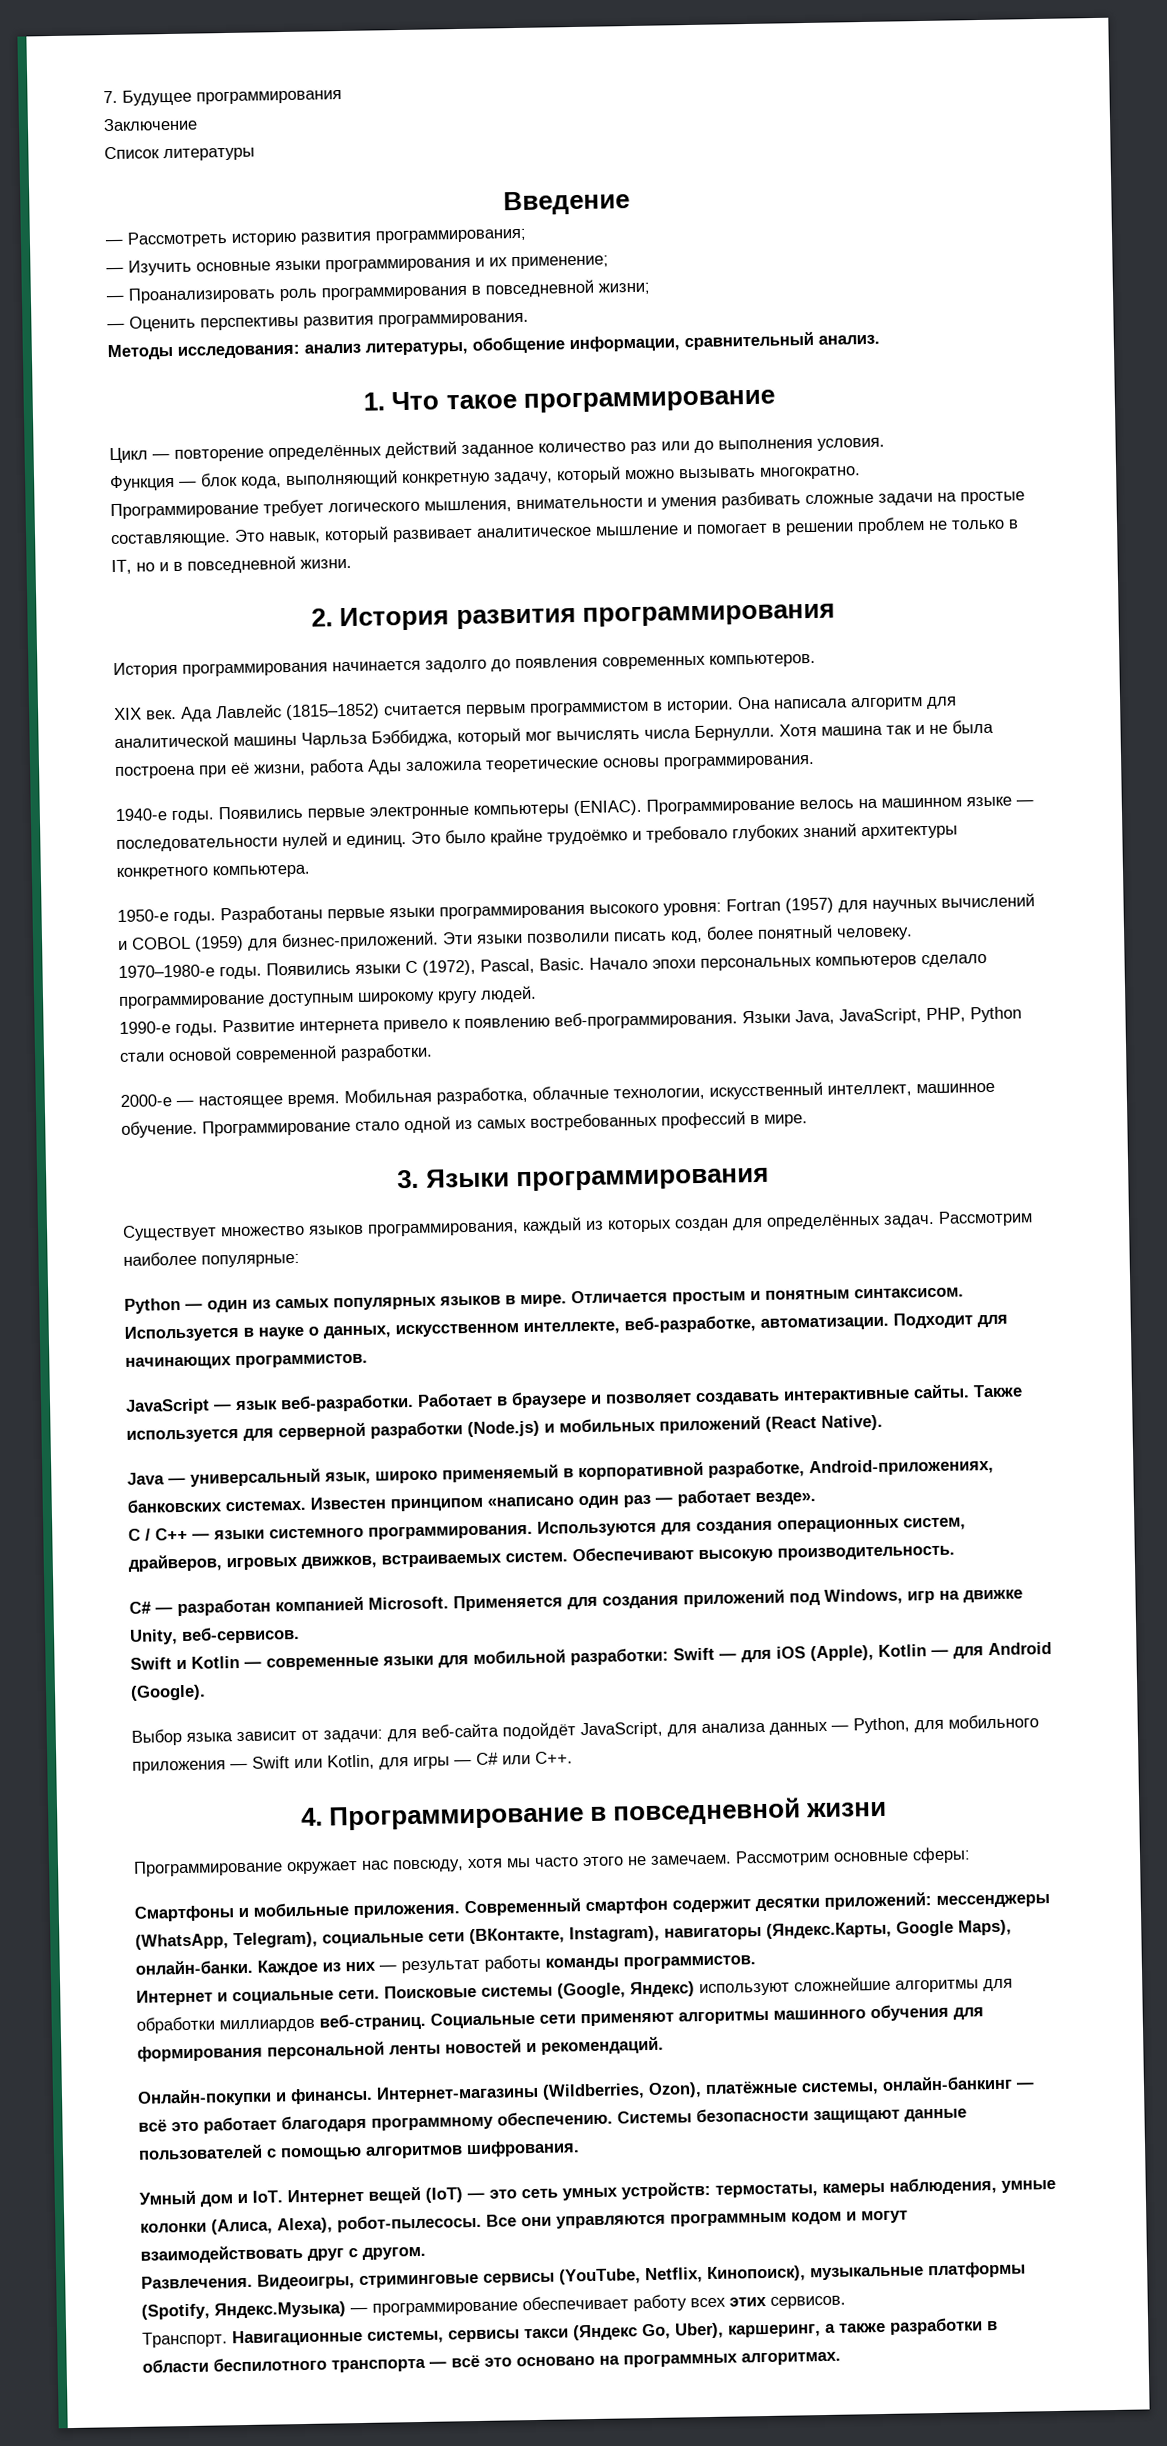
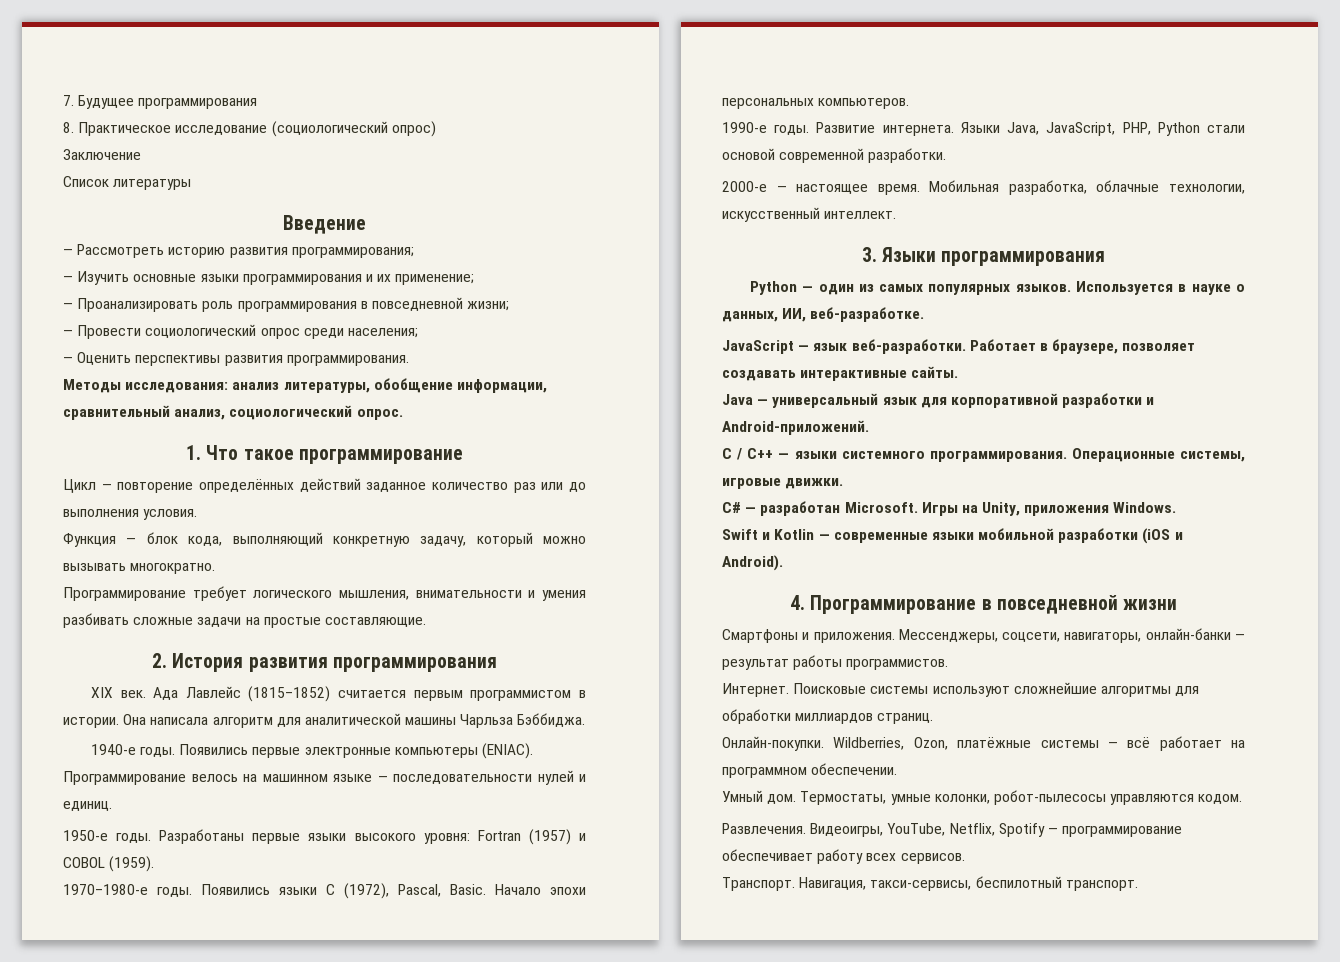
+ 8. Практическое исследование (социологический опрос)
+ — Провести социологический опрос среди населения;
- Методы исследования: анализ литературы, обобщение информации, сравнительный анализ.
+ Методы исследования: анализ литературы, обобщение информации, сравнительный анализ, социологический опрос.
- Программирование требует логического мышления, внимательности и умения разбивать сложные задачи на простые составляющие. Это навык, который развивает аналитическое мышление и помогает в решении проблем не только в IT, но и в повседневной жизни.
+ Программирование требует логического мышления, внимательности и умения разбивать сложные задачи на простые составляющие.
  2. История развития программирования
- История программирования начинается задолго до появления современных компьютеров.
- Она написала алгоритм для аналитической машины Чарльза Бэббиджа, который мог вычислять числа Бернулли. Хотя машина так и не была построена при её жизни, работа Ады заложила теоретические основы программирования.
+ Она написала алгоритм для аналитической машины Чарльза Бэббиджа.
- Это было крайне трудоёмко и требовало глубоких знаний архитектуры конкретного компьютера.
- Разработаны первые языки программирования высокого уровня: Fortran (1957) для научных вычислений и COBOL (1959) для бизнес-приложений. Эти языки позволили писать код, более понятный человеку.
+ Разработаны первые языки высокого уровня: Fortran (1957) и COBOL (1959).
- Начало эпохи персональных компьютеров сделало программирование доступным широкому кругу людей.
- 1990-е годы. Развитие интернета привело к появлению веб-программирования.
+ Начало эпохи персональных компьютеров.
+ 1990-е годы. Развитие интернета.
- Мобильная разработка, облачные технологии, искусственный интеллект, машинное обучение. Программирование стало одной из самых востребованных профессий в мире.
+ Мобильная разработка, облачные технологии, искусственный интеллект.
  3. Языки программирования
- Существует множество языков программирования, каждый из которых создан для определённых задач. Рассмотрим наиболее популярные:
- Python — один из самых популярных языков в мире. Отличается простым и понятным синтаксисом.
+ Python — один из самых популярных языков.
- Используется в науке о данных, искусственном интеллекте, веб-разработке, автоматизации. Подходит для начинающих программистов.
+ Используется в науке о данных, ИИ, веб-разработке.
- Работает в браузере и позволяет создавать интерактивные сайты. Также используется для серверной разработки (Node.js) и мобильных приложений (React Native).
- Java — универсальный язык, широко применяемый в корпоративной разработке, Android-приложениях, банковских системах. Известен принципом «написано один раз — работает везде».
+ Работает в браузере, позволяет создавать интерактивные сайты.
+ Java — универсальный язык для корпоративной разработки и Android-приложений.
- Используются для создания операционных систем, драйверов, игровых движков, встраиваемых систем. Обеспечивают высокую производительность.
- C# — разработан компанией Microsoft. Применяется для создания приложений под Windows, игр на движке Unity, веб-сервисов.
+ Операционные системы, игровые движки.
+ C# — разработан Microsoft. Игры на Unity, приложения Windows.
- Swift и Kotlin — современные языки для мобильной разработки: Swift — для iOS (Apple), Kotlin — для Android (Google).
- Выбор языка зависит от задачи: для веб-сайта подойдёт JavaScript, для анализа данных — Python, для мобильного приложения — Swift или Kotlin, для игры — C# или C++.
+ Swift и Kotlin — современные языки мобильной разработки (iOS и Android).
- Программирование окружает нас повсюду, хотя мы часто этого не замечаем. Рассмотрим основные сферы:
- Смартфоны и мобильные приложения. Современный смартфон содержит десятки приложений: мессенджеры (WhatsApp, Telegram), социальные сети (ВКонтакте, Instagram), навигаторы (Яндекс.Карты, Google Maps), онлайн-банки. Каждое из них — результат работы команды программистов.
- Интернет и социальные сети. Поисковые системы (Google, Яндекс) используют сложнейшие алгоритмы для обработки миллиардов веб-страниц. Социальные сети применяют алгоритмы машинного обучения для формирования персональной ленты новостей и рекомендаций.
- Онлайн-покупки и финансы. Интернет-магазины (Wildberries, Ozon), платёжные системы, онлайн-банкинг — всё это работает благодаря программному обеспечению. Системы безопасности защищают данные пользователей с помощью алгоритмов шифрования.
- Умный дом и IoT. Интернет вещей (IoT) — это сеть умных устройств: термостаты, камеры наблюдения, умные колонки (Алиса, Alexa), робот-пылесосы. Все они управляются программным кодом и могут взаимодействовать друг с другом.
- Развлечения. Видеоигры, стриминговые сервисы (YouTube, Netflix, Кинопоиск), музыкальные платформы (Spotify, Яндекс.Музыка) — программирование обеспечивает работу всех этих сервисов.
+ Смартфоны и приложения. Мессенджеры, соцсети, навигаторы, онлайн-банки — результат работы программистов.
+ Интернет. Поисковые системы используют сложнейшие алгоритмы для обработки миллиардов страниц.
+ Онлайн-покупки. Wildberries, Ozon, платёжные системы — всё работает на программном обеспечении.
+ Умный дом. Термостаты, умные колонки, робот-пылесосы управляются кодом.
+ Развлечения. Видеоигры, YouTube, Netflix, Spotify — программирование обеспечивает работу всех сервисов.
- Навигационные системы, сервисы такси (Яндекс Go, Uber), каршеринг, а также разработки в области беспилотного транспорта — всё это основано на программных алгоритмах.
+ Навигация, такси-сервисы, беспилотный транспорт.

